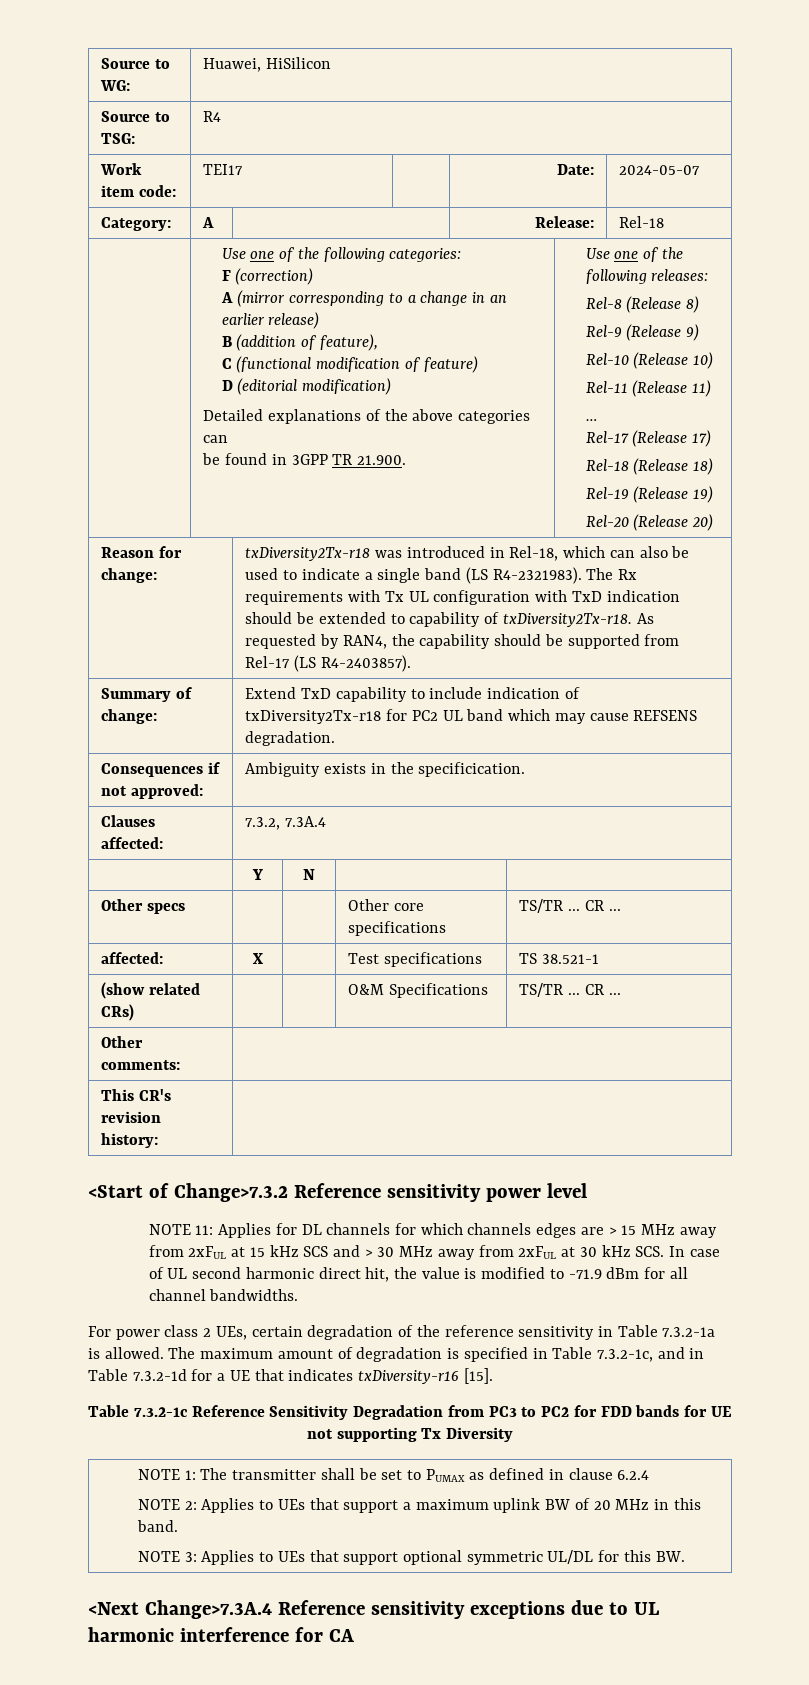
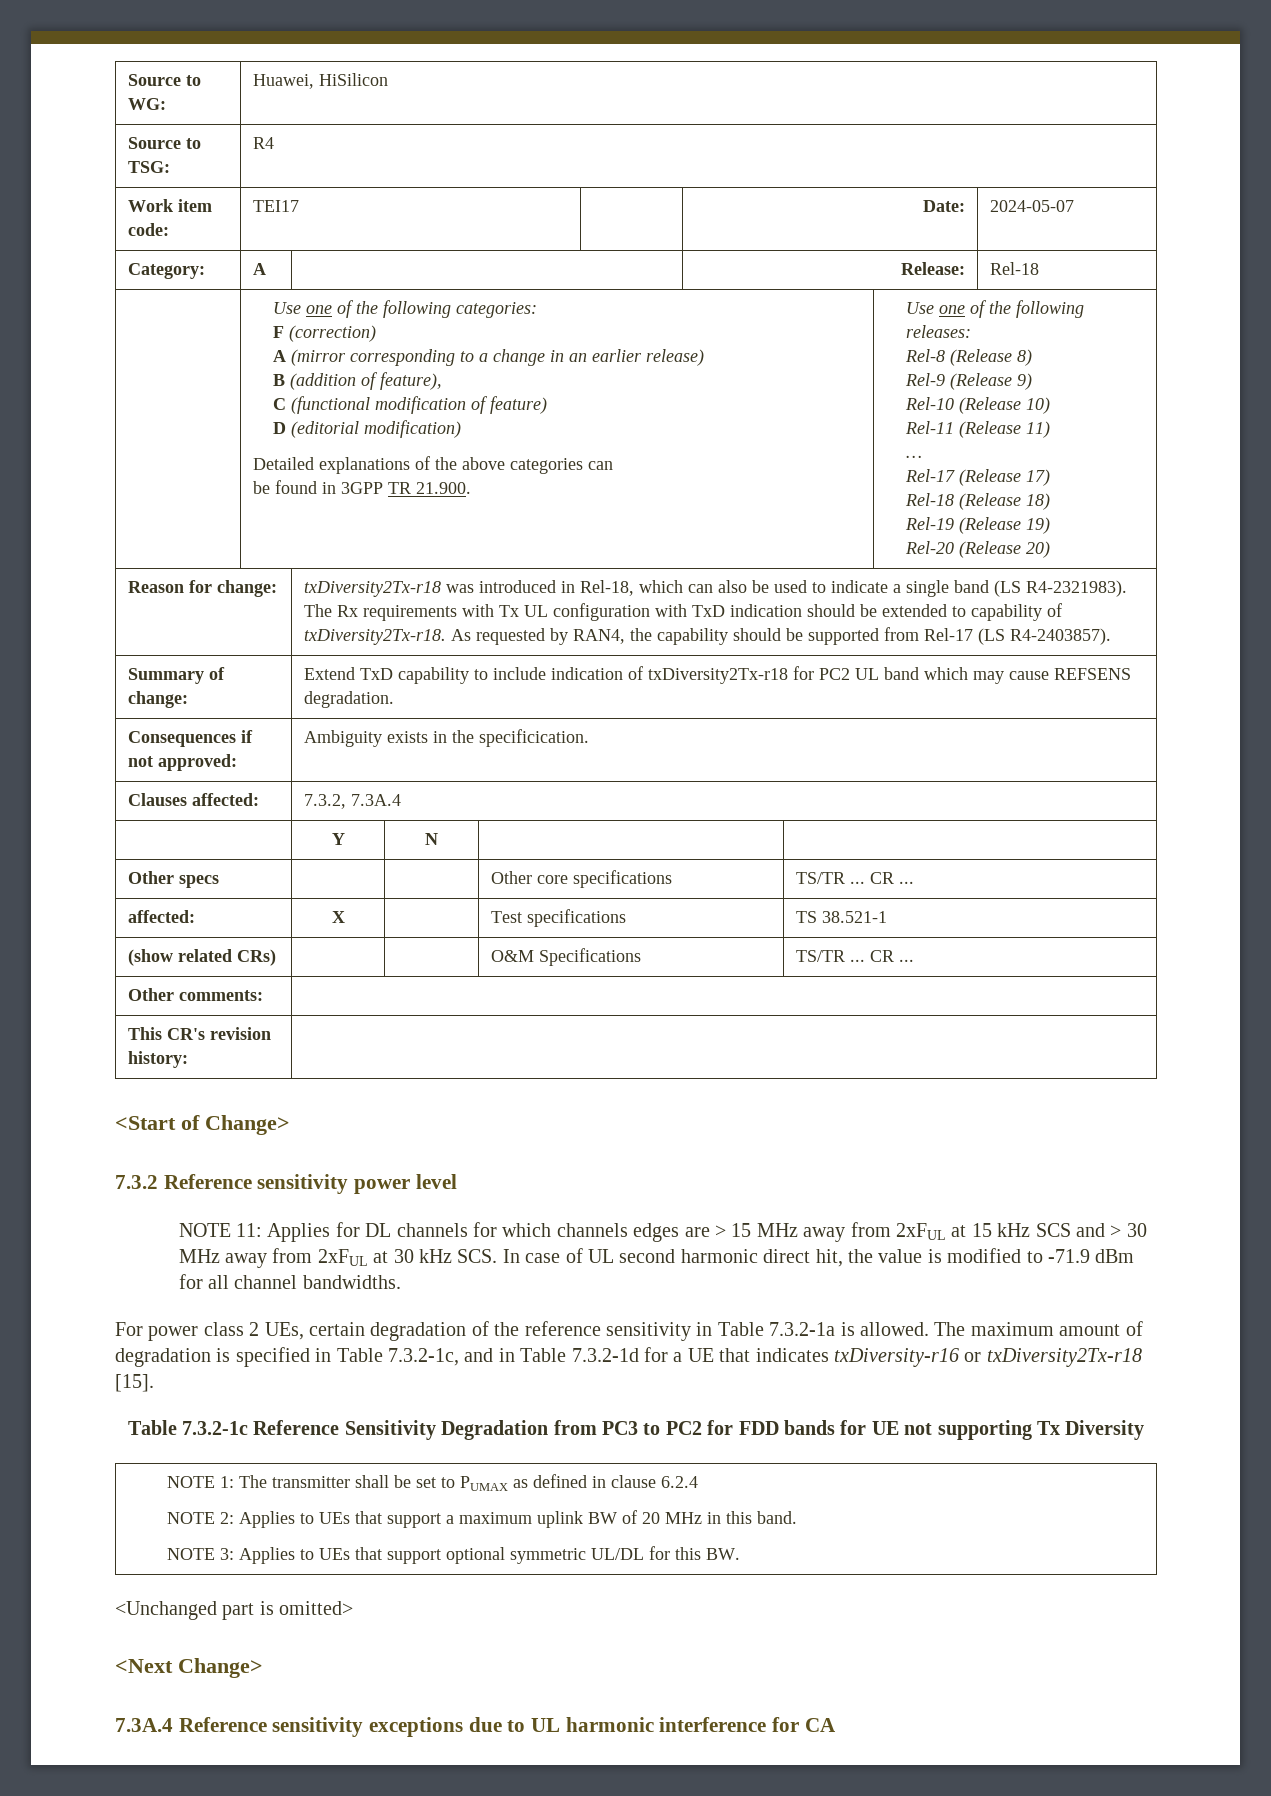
- <Start of Change>7.3.2 Reference sensitivity power level
+ <Start of Change>
+ 7.3.2 Reference sensitivity power level
- The maximum amount of degradation is specified in Table 7.3.2-1c, and in Table 7.3.2-1d for a UE that indicates txDiversity-r16 [15].
+ The maximum amount of degradation is specified in Table 7.3.2-1c, and in Table 7.3.2-1d for a UE that indicates txDiversity-r16 or txDiversity2Tx-r18 [15].
+ <Unchanged part is omitted>
- <Next Change>7.3A.4 Reference sensitivity exceptions due to UL harmonic interference for CA
+ <Next Change>
+ 7.3A.4 Reference sensitivity exceptions due to UL harmonic interference for CA

